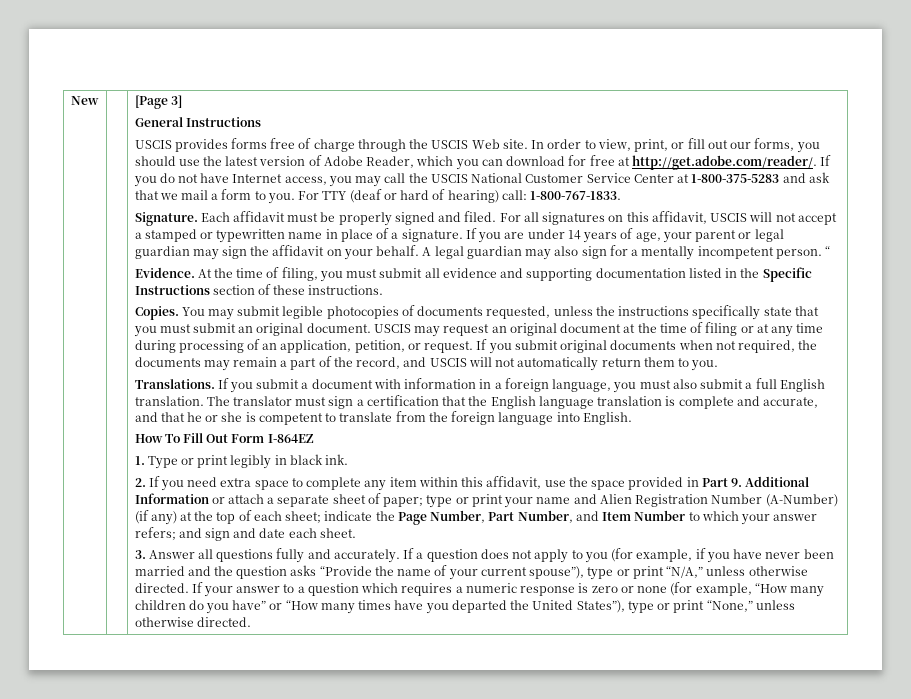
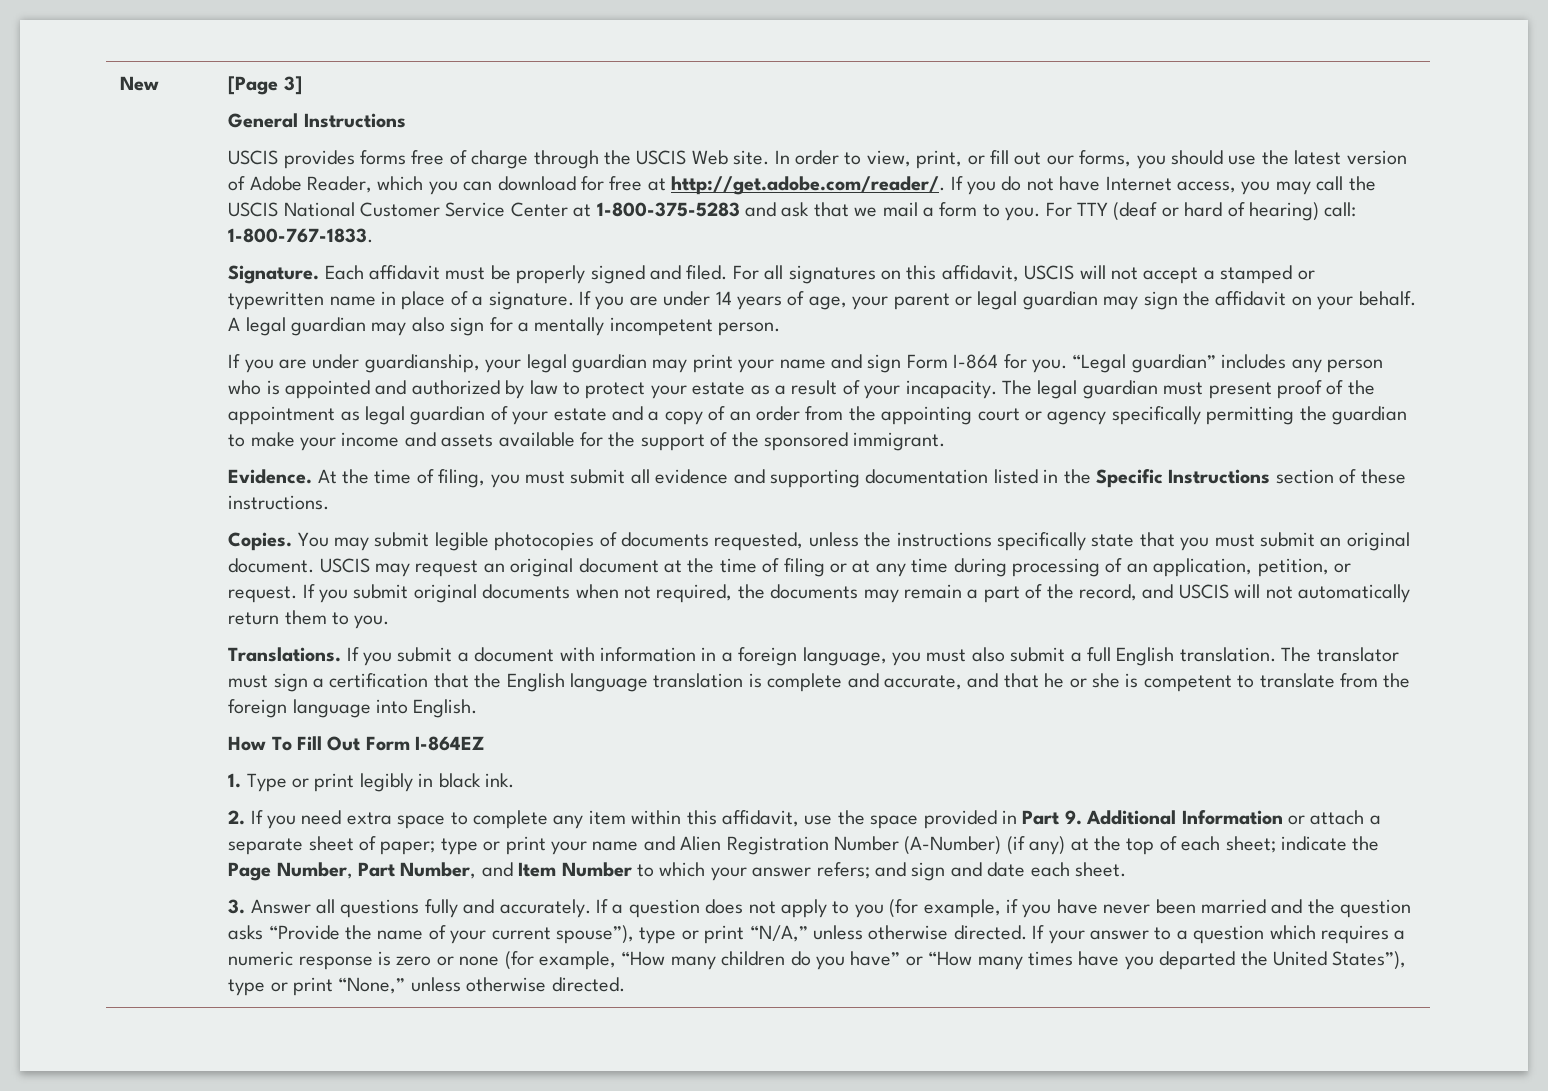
- A legal guardian may also sign for a mentally incompetent person. “
+ A legal guardian may also sign for a mentally incompetent person.
+ If you are under guardianship, your legal guardian may print your name and sign Form I-864 for you. “Legal guardian” includes any person who is appointed and authorized by law to protect your estate as a result of your incapacity. The legal guardian must present proof of the appointment as legal guardian of your estate and a copy of an order from the appointing court or agency specifically permitting the guardian to make your income and assets available for the support of the sponsored immigrant.

